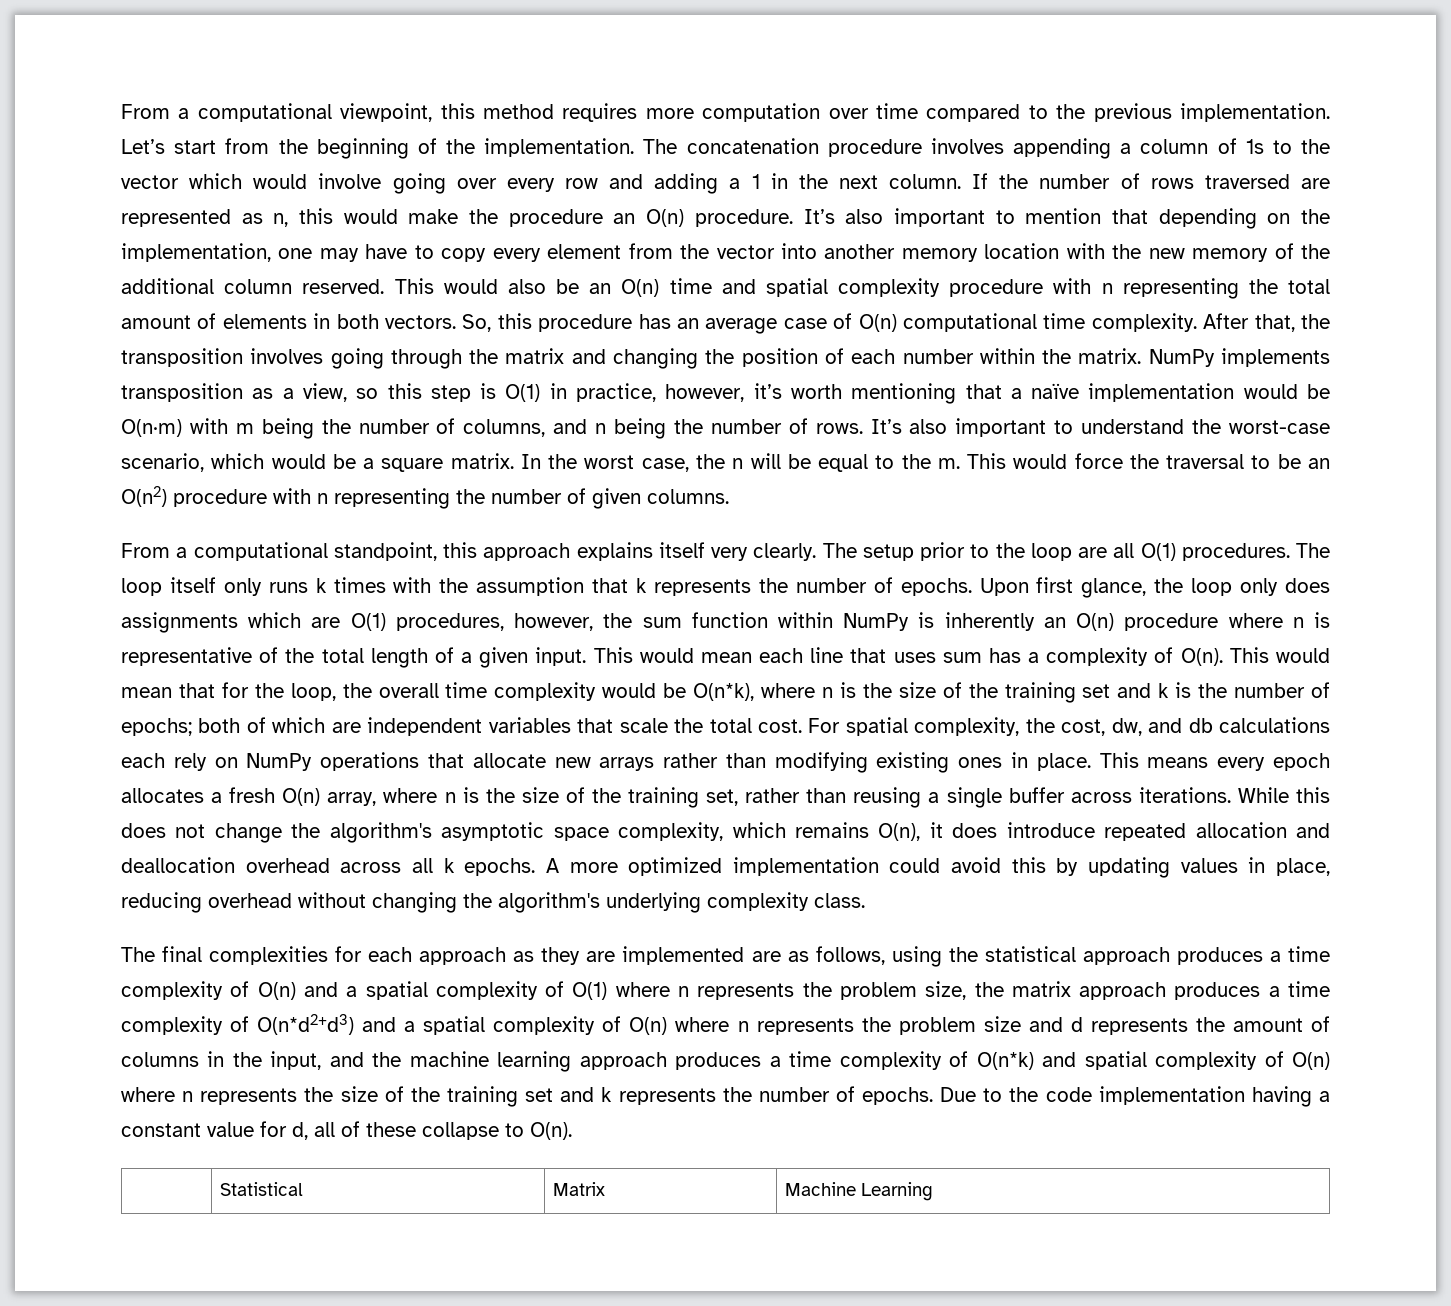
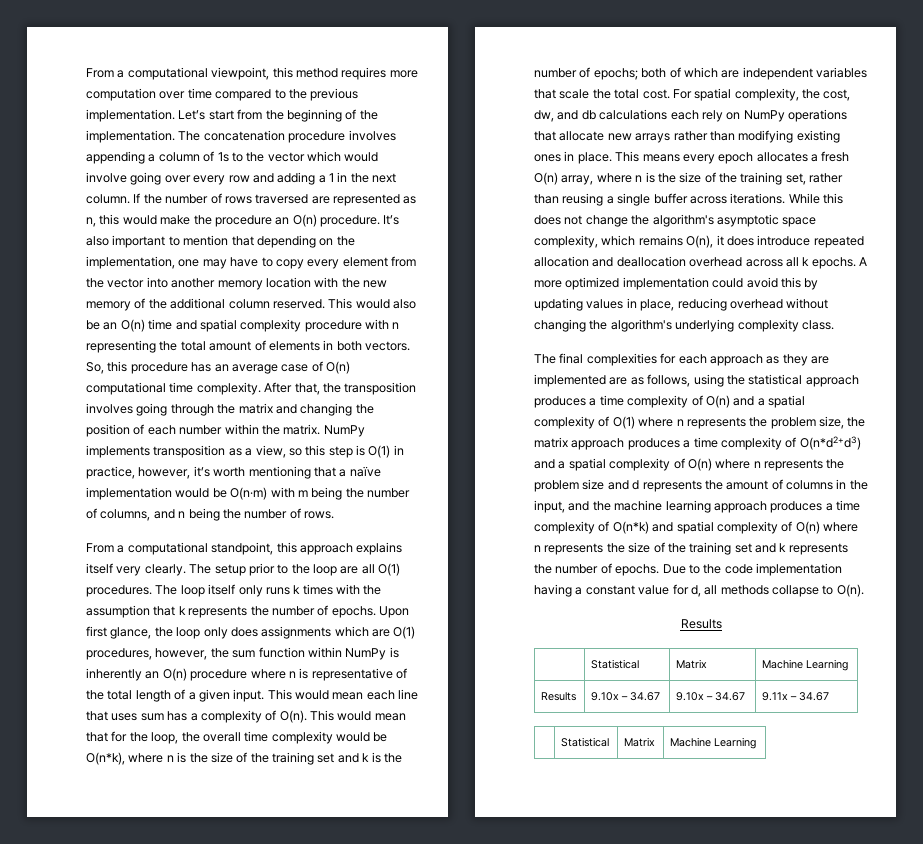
- It’s also important to understand the worst-case scenario, which would be a square matrix. In the worst case, the n will be equal to the m. This would force the traversal to be an O(n2) procedure with n representing the number of given columns.
- Due to the code implementation having a constant value for d, all of these collapse to O(n).
+ Due to the code implementation having a constant value for d, all methods collapse to O(n).
+ Results
+ | Statistical | Matrix | Machine Learning
+ Results | 9.10x – 34.67 | 9.10x – 34.67 | 9.11x – 34.67

